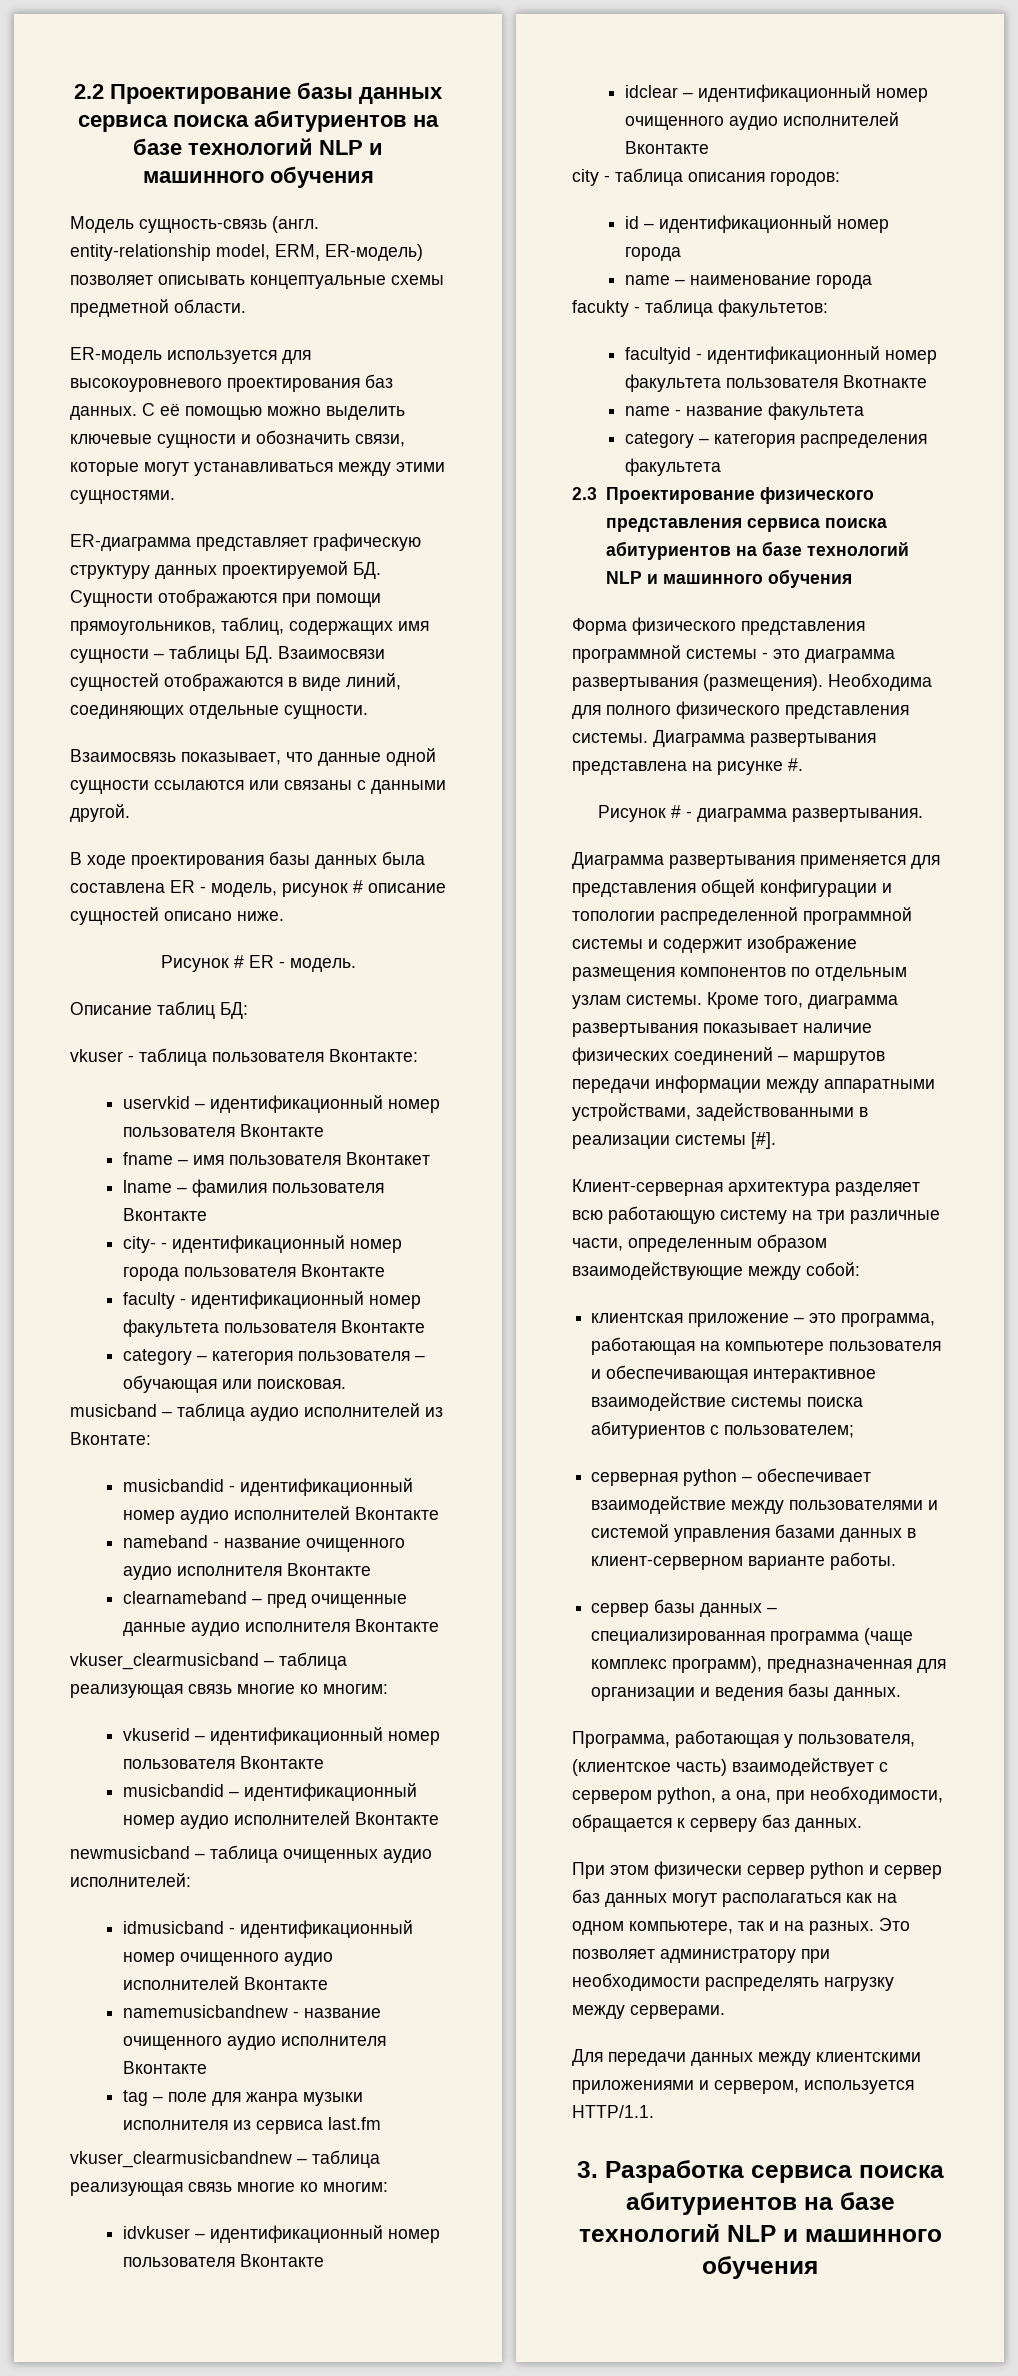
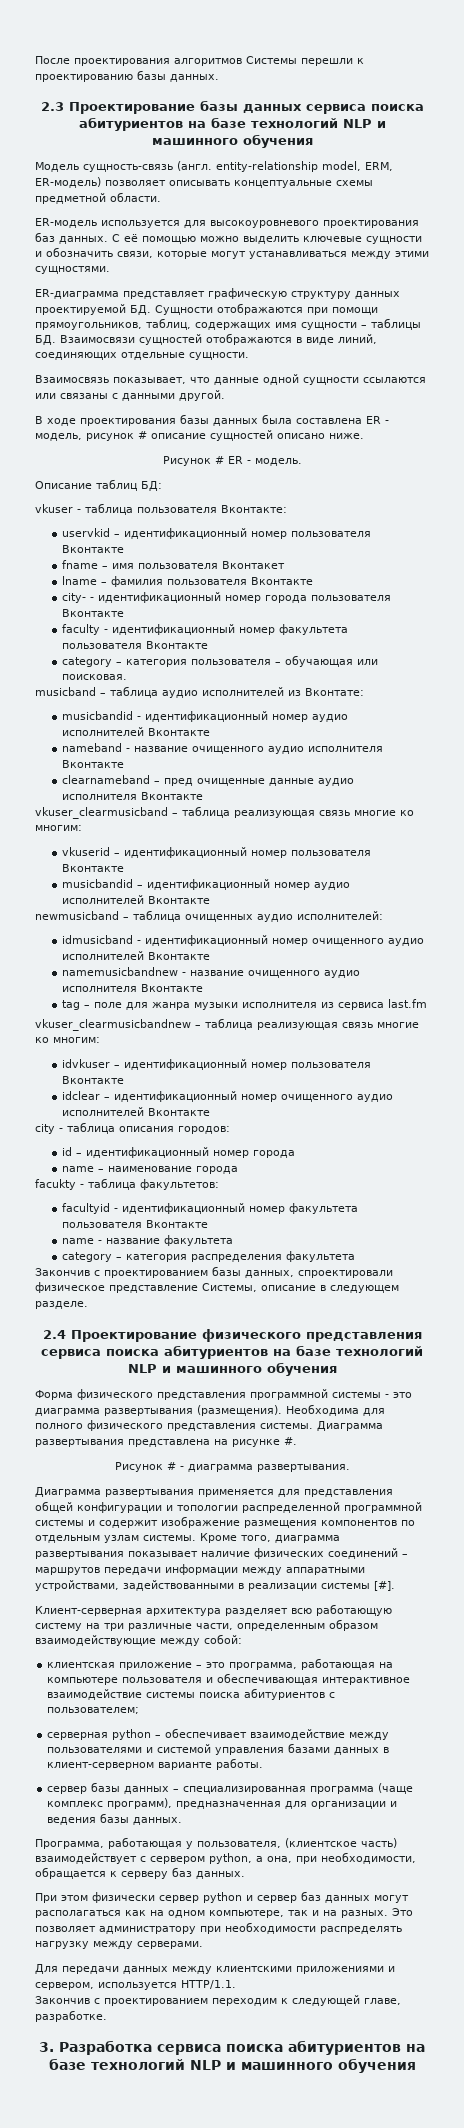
- 2.2 Проектирование базы данных сервиса поиска абитуриентов на базе технологий NLP и машинного обучения
+ После проектирования алгоритмов Системы перешли к проектированию базы данных.
+ 2.3 Проектирование базы данных сервиса поиска абитуриентов на базе технологий NLP и машинного обучения
- facultyid - идентификационный номер факультета пользователя Вкотнакте
+ facultyid - идентификационный номер факультета пользователя Вконтакте
- 2.3 Проектирование физического представления сервиса поиска абитуриентов на базе технологий NLP и машинного обучения
+ Закончив с проектированием базы данных, спроектировали физическое представление Системы, описание в следующем разделе.
+ 2.4 Проектирование физического представления сервиса поиска абитуриентов на базе технологий NLP и машинного обучения
+ Закончив с проектированием переходим к следующей главе, разработке.

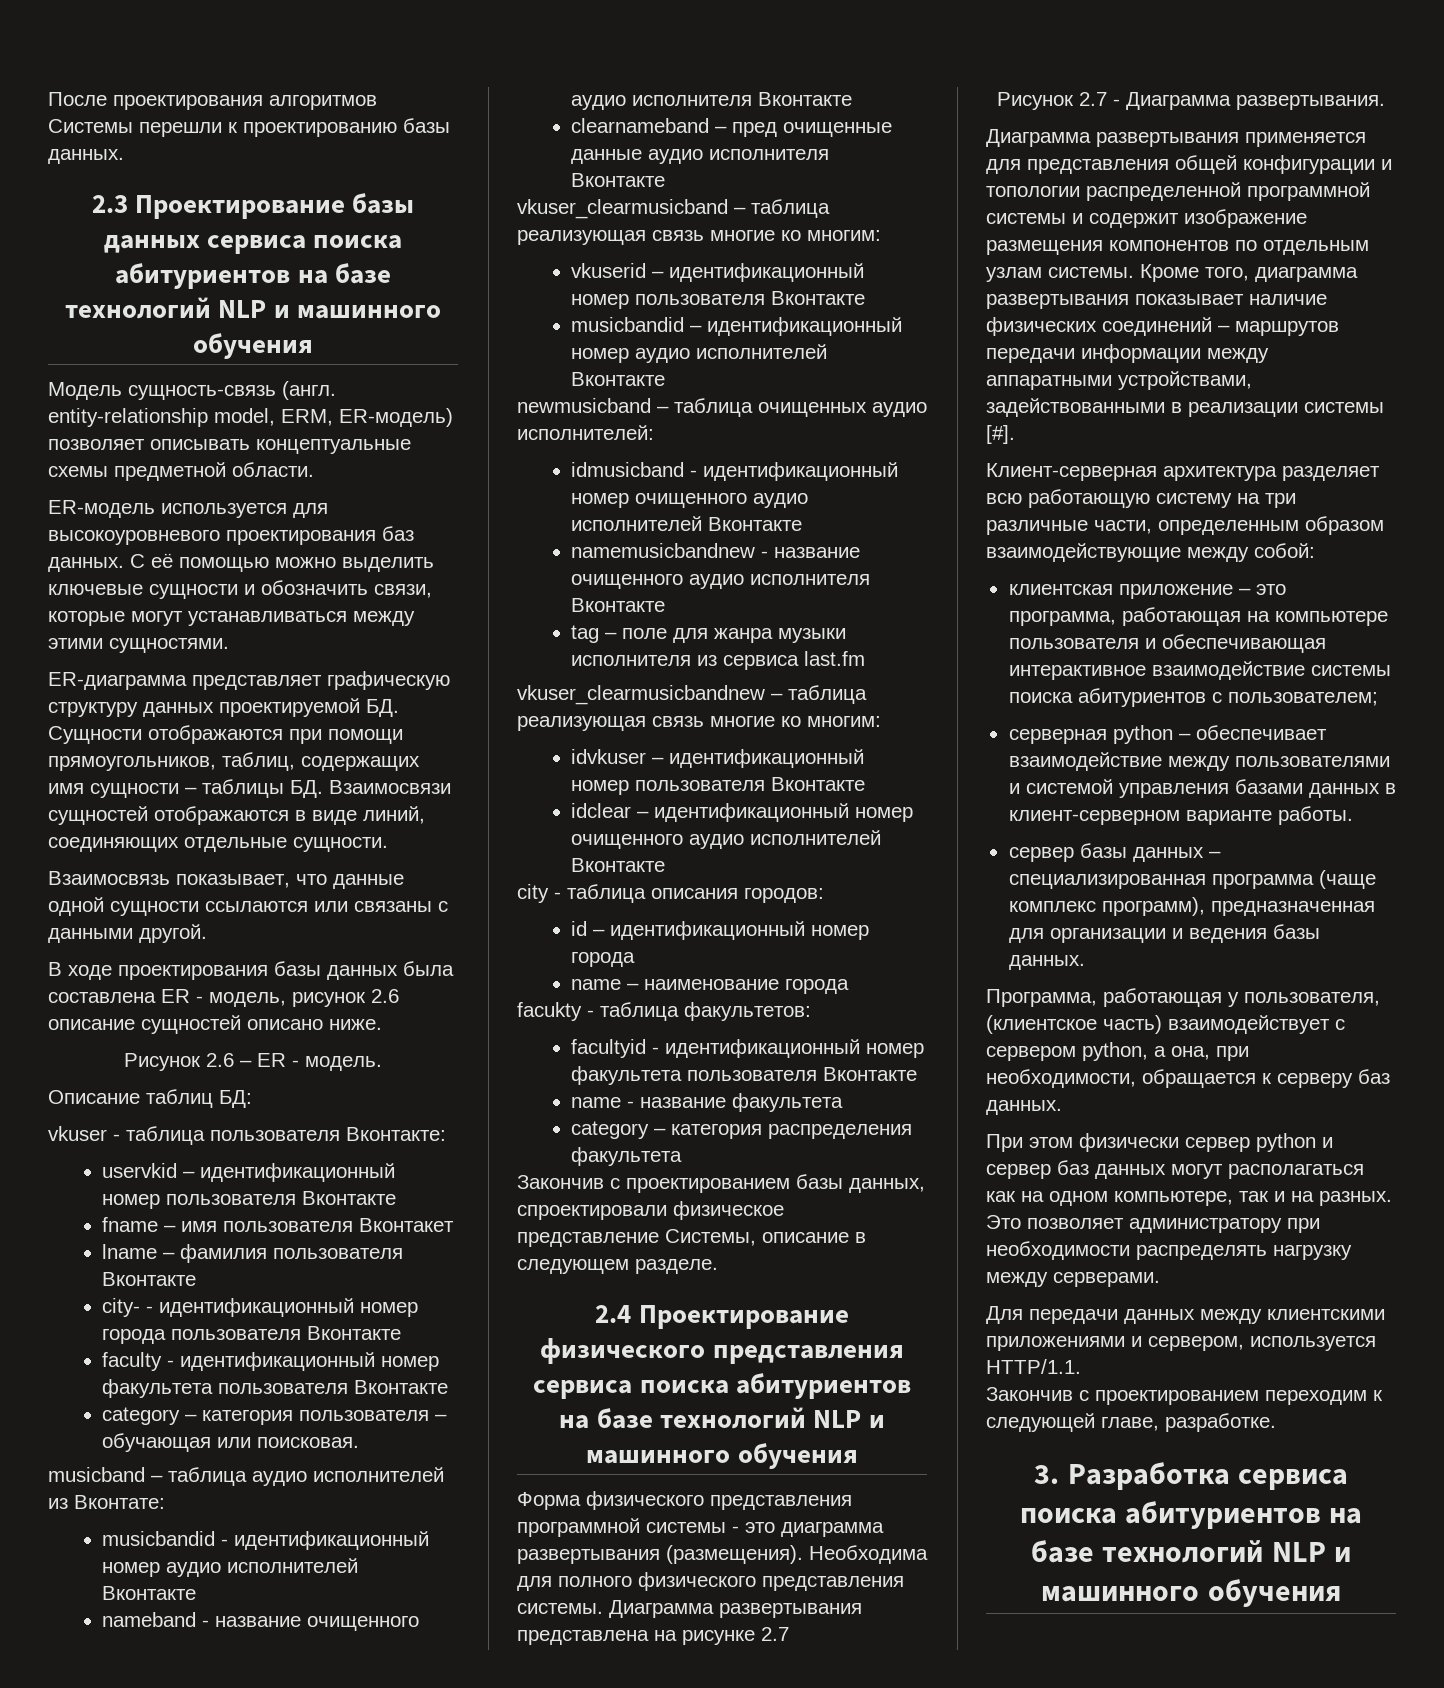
- В ходе проектирования базы данных была составлена ER - модель, рисунок # описание сущностей описано ниже.
+ В ходе проектирования базы данных была составлена ER - модель, рисунок 2.6 описание сущностей описано ниже.
- Рисунок # ER - модель.
+ Рисунок 2.6 – ER - модель.
- Диаграмма развертывания представлена на рисунке #.
- Рисунок # - диаграмма развертывания.
+ Диаграмма развертывания представлена на рисунке 2.7
+ Рисунок 2.7 - Диаграмма развертывания.

